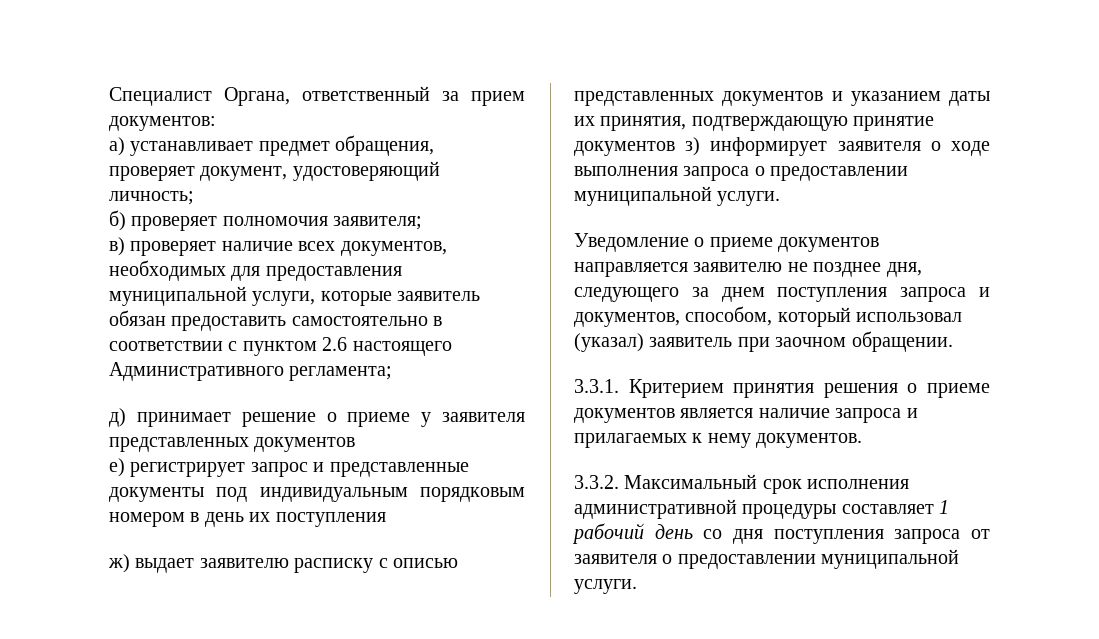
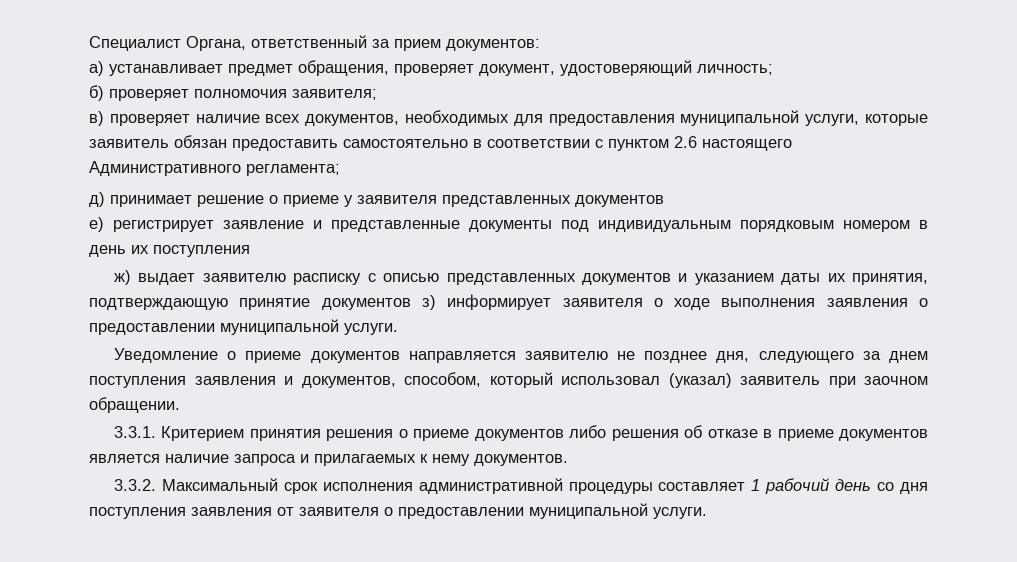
- е) регистрирует запрос и представленные документы под индивидуальным порядковым номером в день их поступления
+ е) регистрирует заявление и представленные документы под индивидуальным порядковым номером в день их поступления
- ж) выдает заявителю расписку с описью представленных документов и указанием даты их принятия, подтверждающую принятие документов з) информирует заявителя о ходе выполнения запроса о предоставлении муниципальной услуги.
+ ж) выдает заявителю расписку с описью представленных документов и указанием даты их принятия, подтверждающую принятие документов з) информирует заявителя о ходе выполнения заявления о предоставлении муниципальной услуги.
- Уведомление о приеме документов направляется заявителю не позднее дня, следующего за днем поступления запроса и документов, способом, который использовал (указал) заявитель при заочном обращении.
+ Уведомление о приеме документов направляется заявителю не позднее дня, следующего за днем поступления заявления и документов, способом, который использовал (указал) заявитель при заочном обращении.
- 3.3.1. Критерием принятия решения о приеме документов является наличие запроса и прилагаемых к нему документов.
+ 3.3.1. Критерием принятия решения о приеме документов либо решения об отказе в приеме документов является наличие запроса и прилагаемых к нему документов.
- 3.3.2. Максимальный срок исполнения административной процедуры составляет 1 рабочий день со дня поступления запроса от заявителя о предоставлении муниципальной услуги.
+ 3.3.2. Максимальный срок исполнения административной процедуры составляет 1 рабочий день со дня поступления заявления от заявителя о предоставлении муниципальной услуги.

